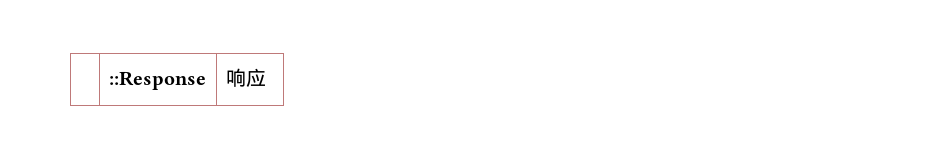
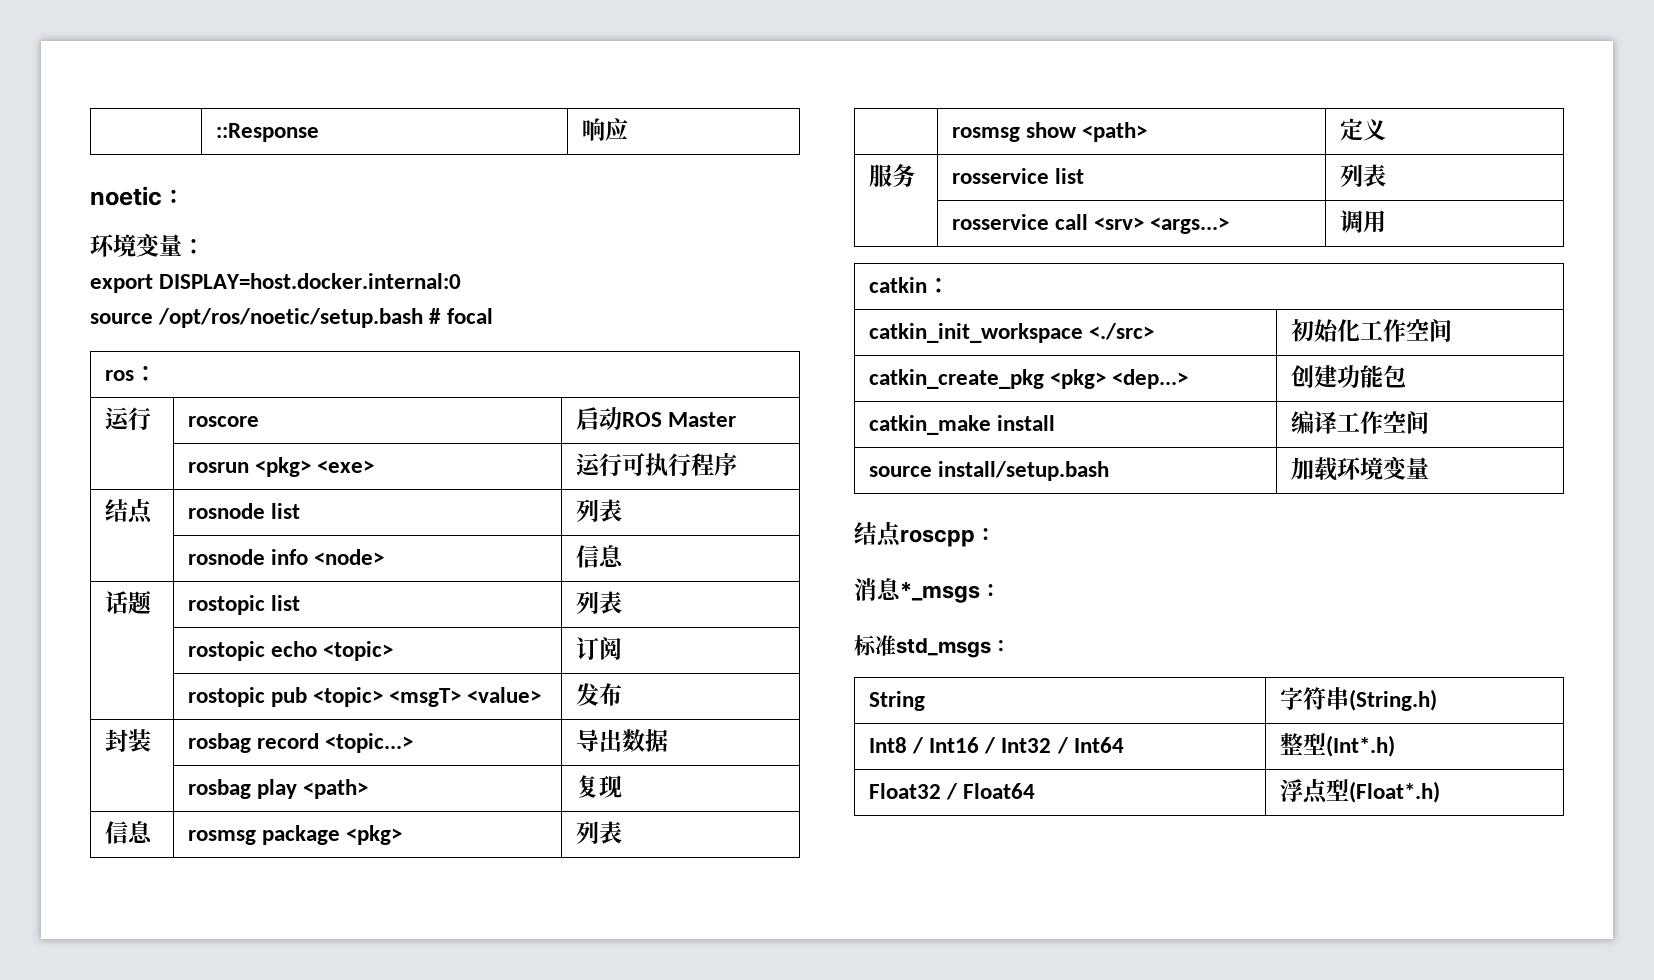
+ noetic：
+ 环境变量：
+ export DISPLAY=host.docker.internal:0
+ source /opt/ros/noetic/setup.bash # focal
+ ros：
+ 运行 | roscore | 启动ROS Master
+ | rosrun <pkg> <exe> | 运行可执行程序
+ 结点 | rosnode list | 列表
+ | rosnode info <node> | 信息
+ 话题 | rostopic list | 列表
+ | rostopic echo <topic> | 订阅
+ | rostopic pub <topic> <msgT> <value> | 发布
+ 封装 | rosbag record <topic...> | 导出数据
+ | rosbag play <path> | 复现
+ 信息 | rosmsg package <pkg> | 列表
+ | rosmsg show <path> | 定义
+ 服务 | rosservice list | 列表
+ | rosservice call <srv> <args...> | 调用
+ catkin：
+ catkin_init_workspace <./src> | 初始化工作空间
+ catkin_create_pkg <pkg> <dep...> | 创建功能包
+ catkin_make install | 编译工作空间
+ source install/setup.bash | 加载环境变量
+ 结点roscpp：
+ 消息*_msgs：
+ 标准std_msgs：
+ String | 字符串(String.h)
+ Int8 / Int16 / Int32 / Int64 | 整型(Int*.h)
+ Float32 / Float64 | 浮点型(Float*.h)

